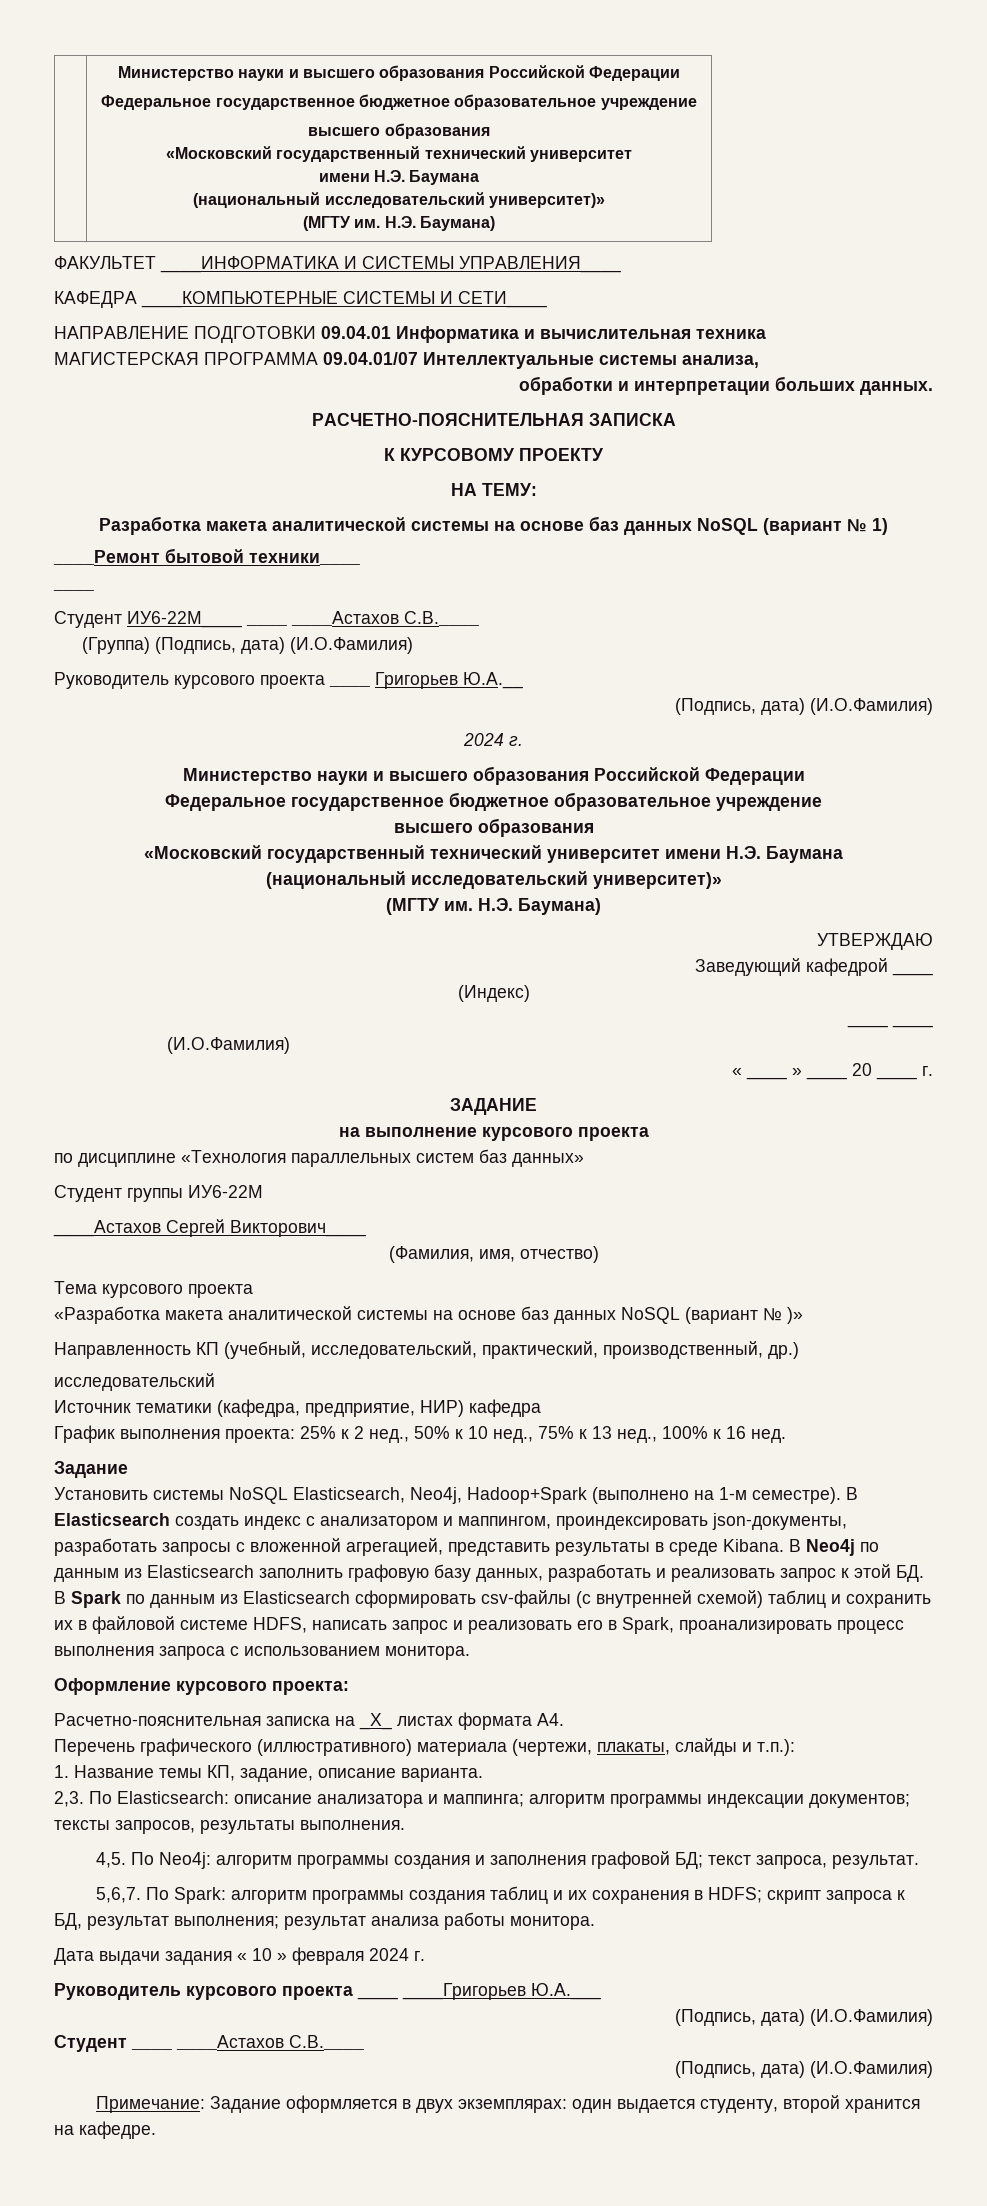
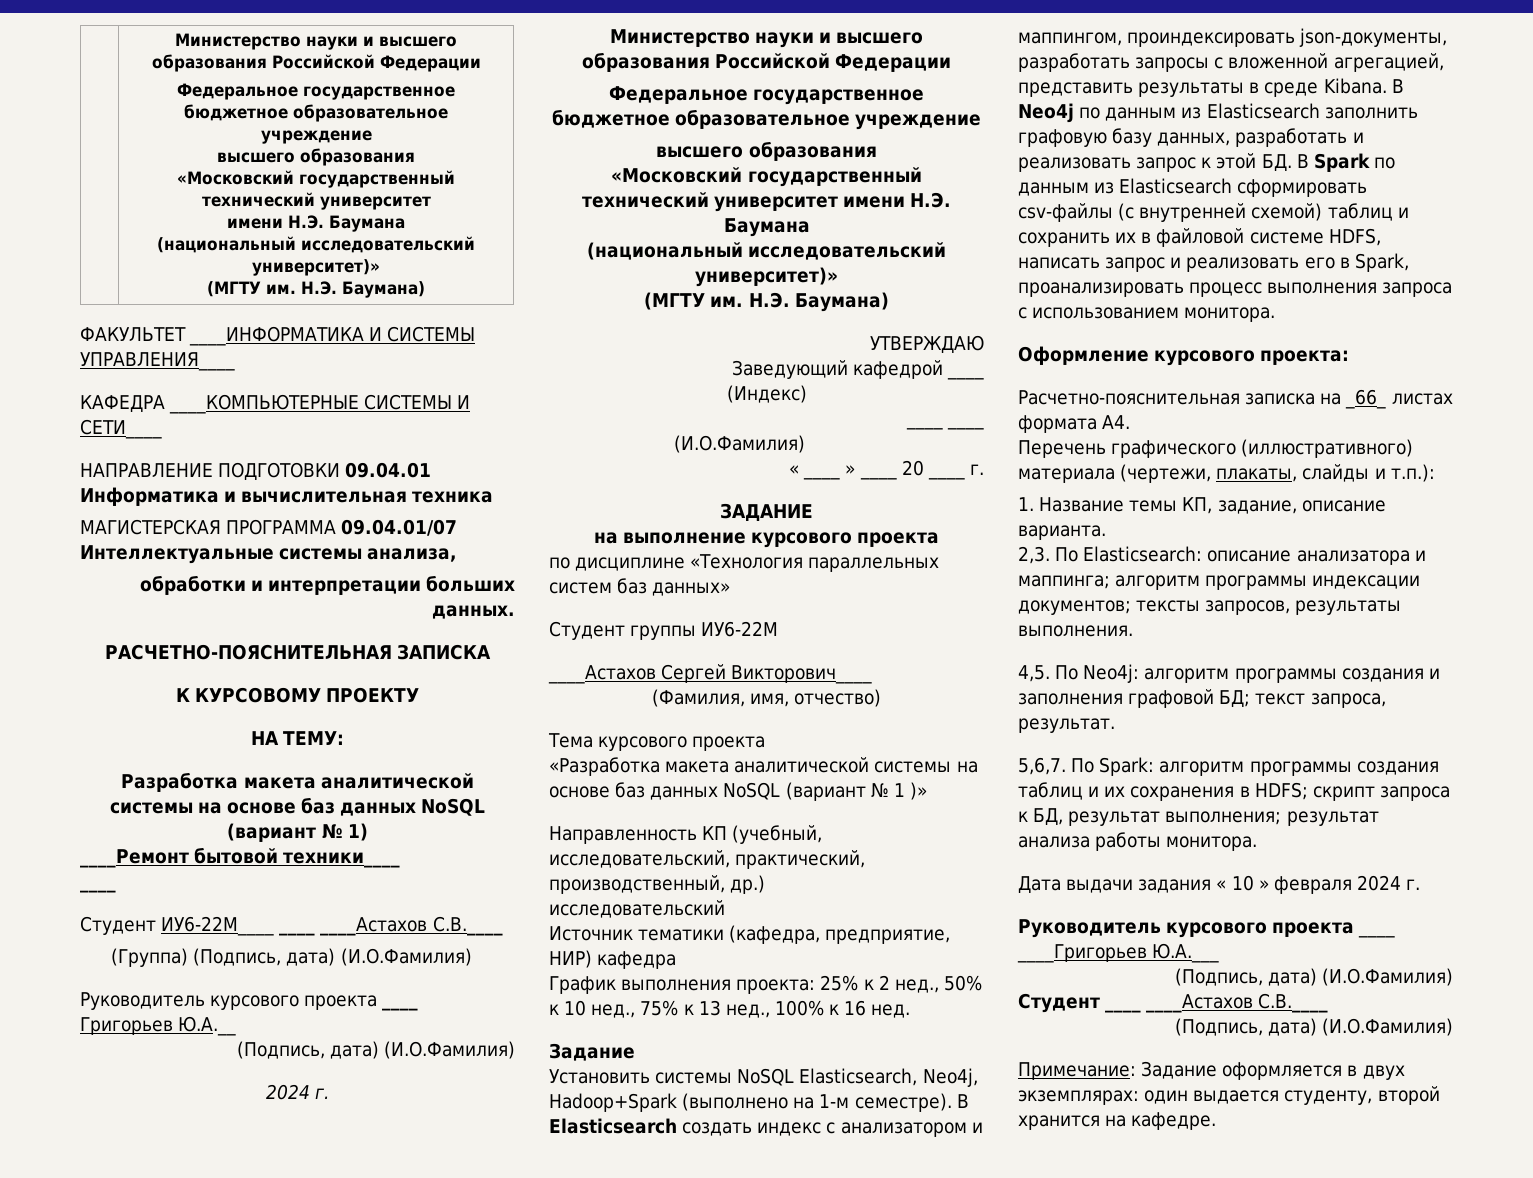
- «Разработка макета аналитической системы на основе баз данных NoSQL (вариант № )»
+ «Разработка макета аналитической системы на основе баз данных NoSQL (вариант № 1 )»
- Расчетно-пояснительная записка на _X_ листах формата А4.
+ Расчетно-пояснительная записка на _66_ листах формата А4.

